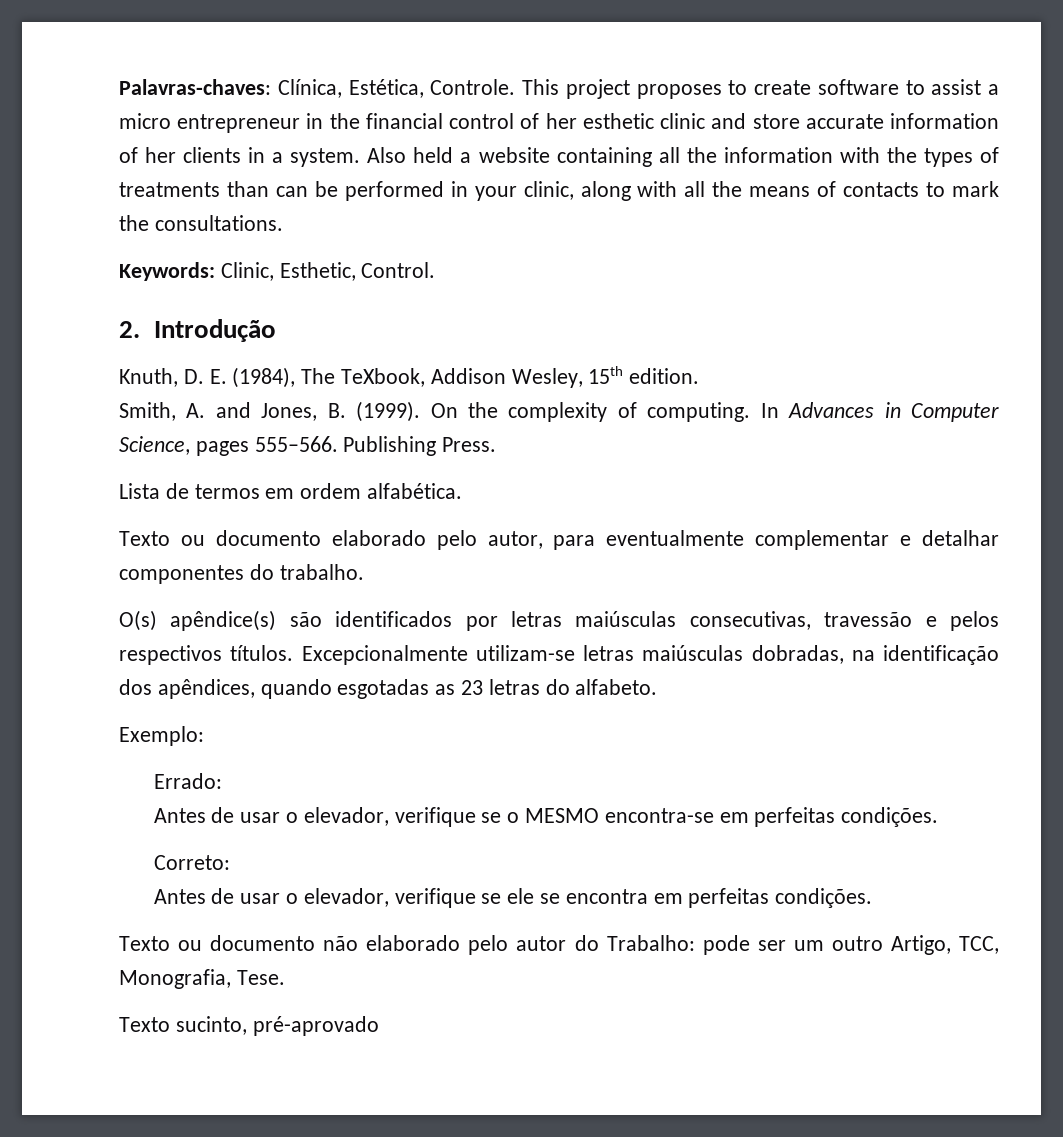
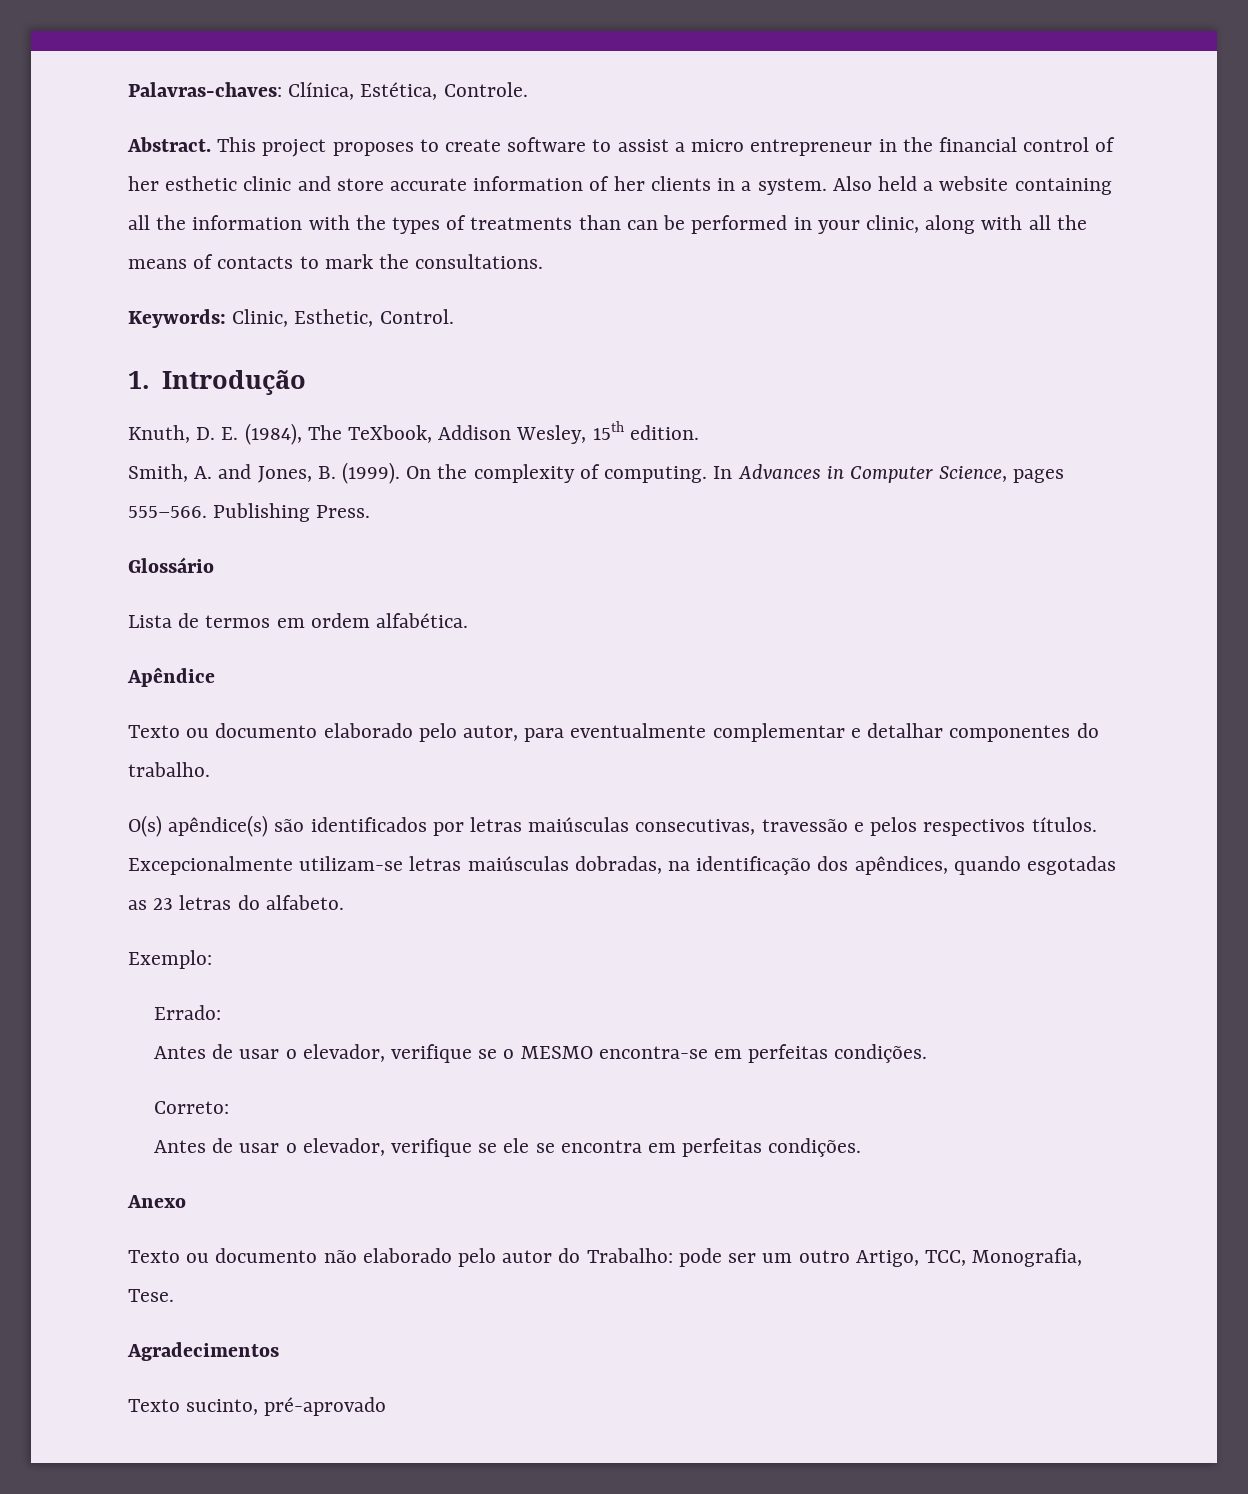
- Palavras-chaves: Clínica, Estética, Controle. This project proposes to create software to assist a micro entrepreneur in the financial control of her esthetic clinic and store accurate information of her clients in a system.
+ Palavras-chaves: Clínica, Estética, Controle.
+ Abstract. This project proposes to create software to assist a micro entrepreneur in the financial control of her esthetic clinic and store accurate information of her clients in a system.
- 2. Introdução
+ 1. Introdução
+ Glossário
+ Apêndice
+ Anexo
+ Agradecimentos

